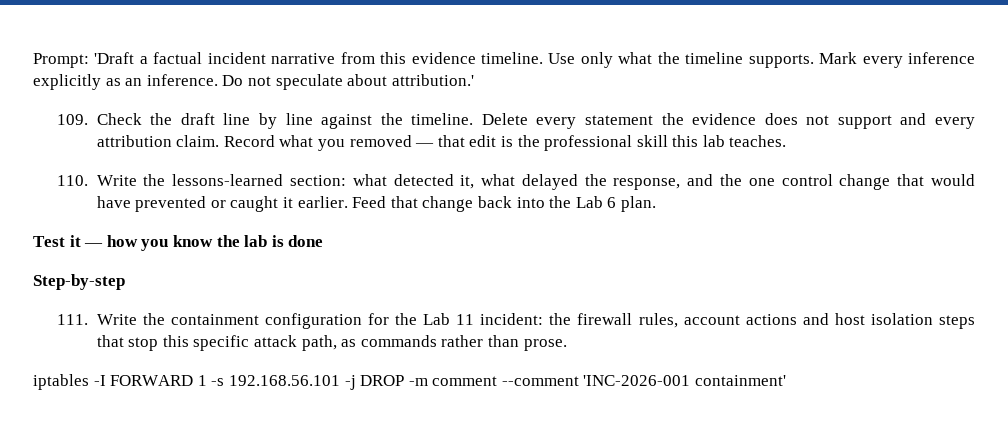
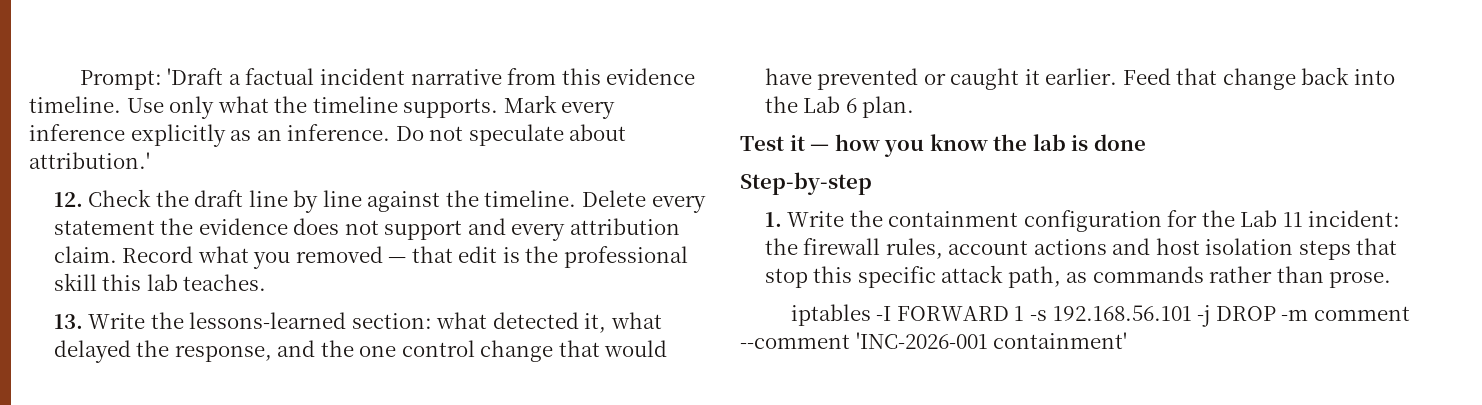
- 109. Check the draft line by line against the timeline.
+ 12. Check the draft line by line against the timeline.
- 110. Write the lessons-learned section: what detected it, what delayed the response, and the one control change that would have prevented or caught it earlier.
+ 13. Write the lessons-learned section: what detected it, what delayed the response, and the one control change that would have prevented or caught it earlier.
- 111. Write the containment configuration for the Lab 11 incident: the firewall rules, account actions and host isolation steps that stop this specific attack path, as commands rather than prose.
+ 1. Write the containment configuration for the Lab 11 incident: the firewall rules, account actions and host isolation steps that stop this specific attack path, as commands rather than prose.

